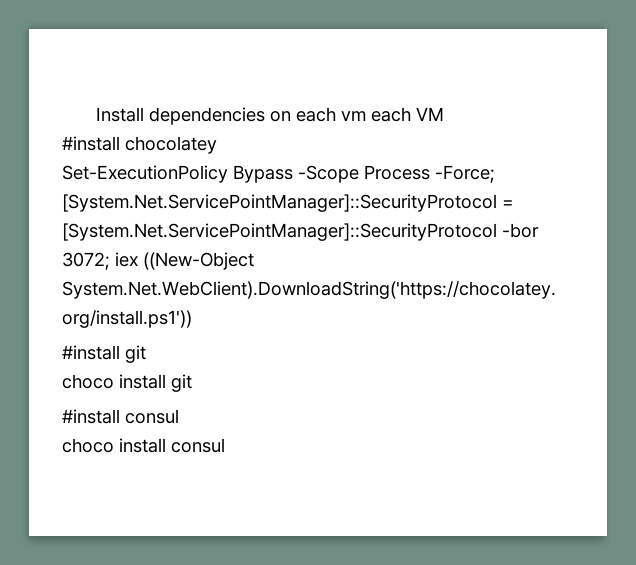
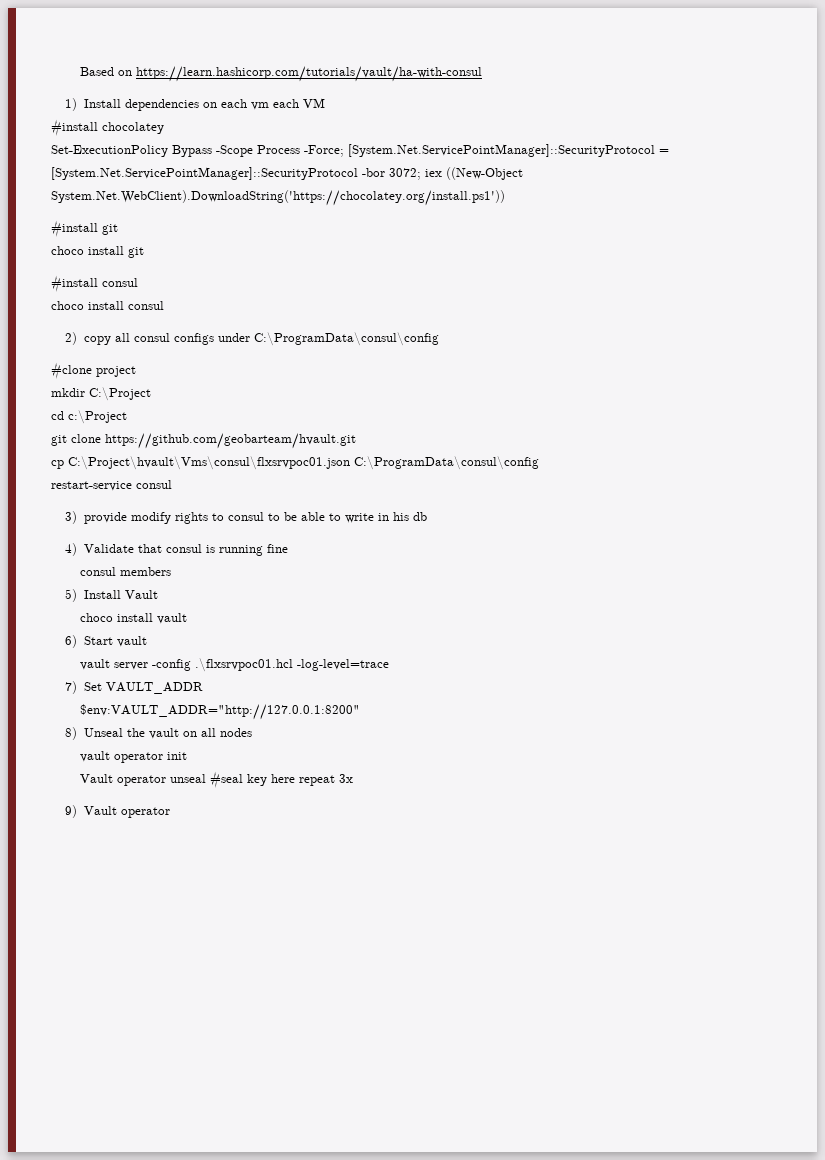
- Install dependencies on each vm each VM
+ Based on https://learn.hashicorp.com/tutorials/vault/ha-with-consul
+ 1) Install dependencies on each vm each VM
+ 2) copy all consul configs under C:\ProgramData\consul\config
+ #clone project
+ mkdir C:\Project
+ cd c:\Project
+ git clone https://github.com/geobarteam/hvault.git
+ cp C:\Project\hvault\Vms\consul\flxsrvpoc01.json C:\ProgramData\consul\config
+ restart-service consul
+ 3) provide modify rights to consul to be able to write in his db
+ 4) Validate that consul is running fine
+ consul members
+ 5) Install Vault
+ choco install vault
+ 6) Start vault
+ vault server -config .\flxsrvpoc01.hcl -log-level=trace
+ 7) Set VAULT_ADDR
+ $env:VAULT_ADDR="http://127.0.0.1:8200"
+ 8) Unseal the vault on all nodes
+ vault operator init
+ Vault operator unseal #seal key here repeat 3x
+ 9) Vault operator

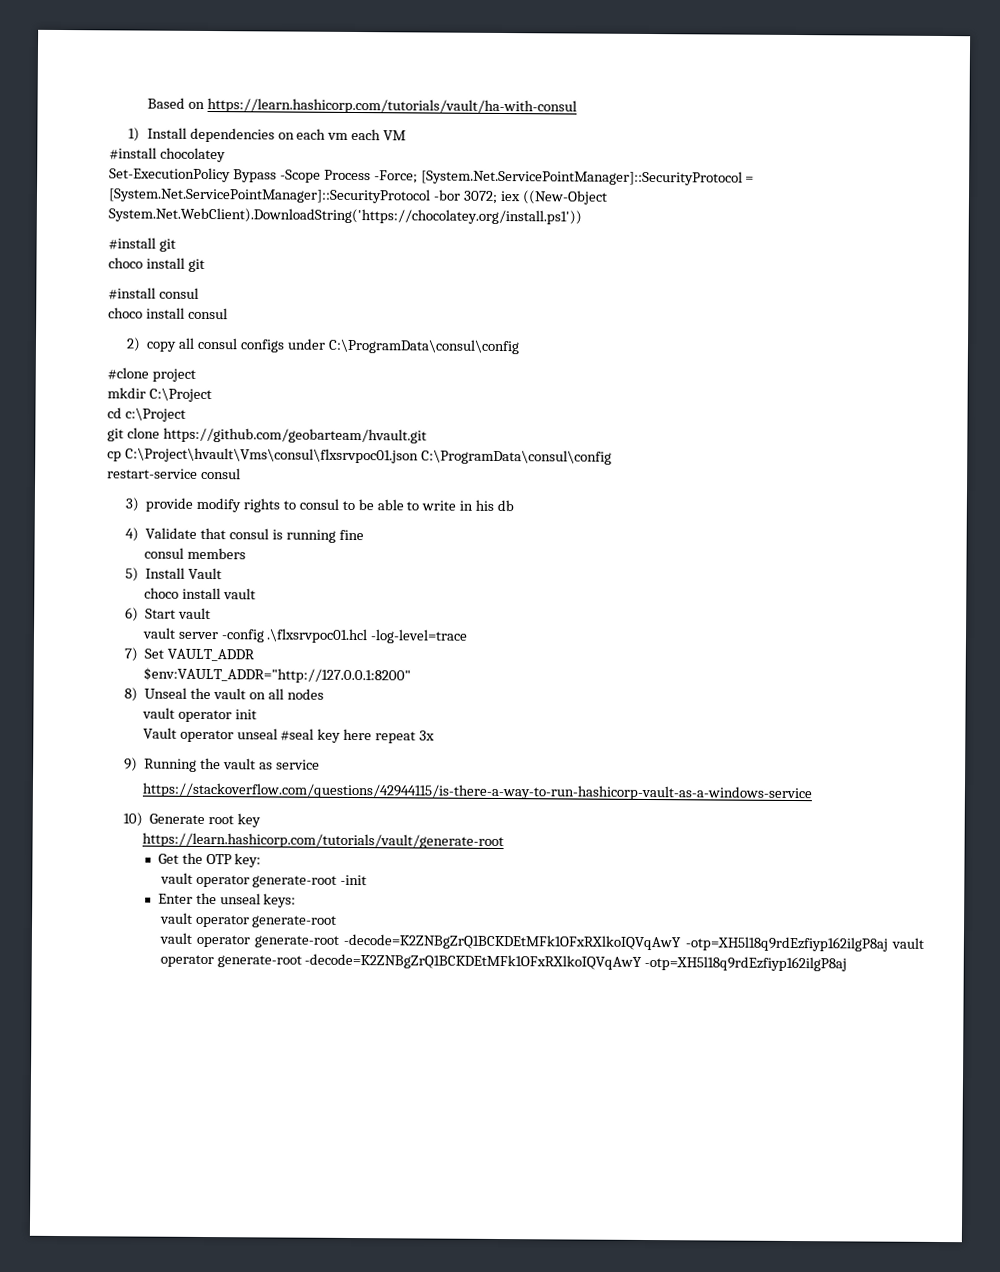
- 9) Vault operator
+ 9) Running the vault as service
+ https://stackoverflow.com/questions/42944115/is-there-a-way-to-run-hashicorp-vault-as-a-windows-service
+ 10) Generate root key
+ https://learn.hashicorp.com/tutorials/vault/generate-root
+ Get the OTP key:
+ vault operator generate-root -init
+ Enter the unseal keys:
+ vault operator generate-root
+ vault operator generate-root -decode=K2ZNBgZrQ1BCKDEtMFk1OFxRXlkoIQVqAwY -otp=XH5l18q9rdEzfiyp162ilgP8aj vault operator generate-root -decode=K2ZNBgZrQ1BCKDEtMFk1OFxRXlkoIQVqAwY -otp=XH5l18q9rdEzfiyp162ilgP8aj

